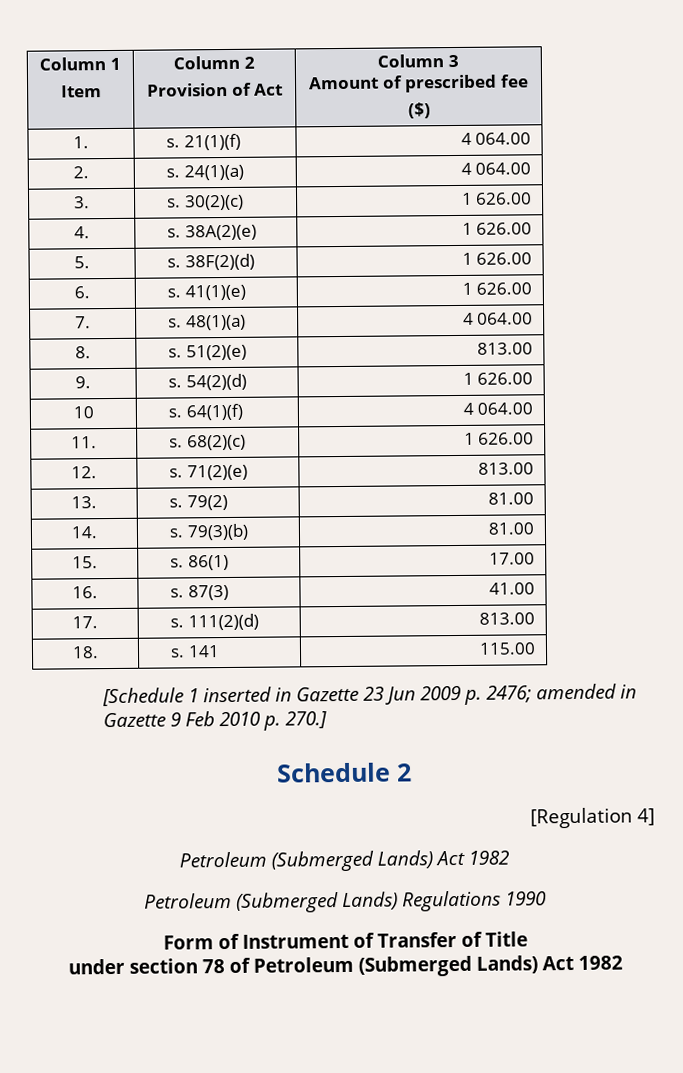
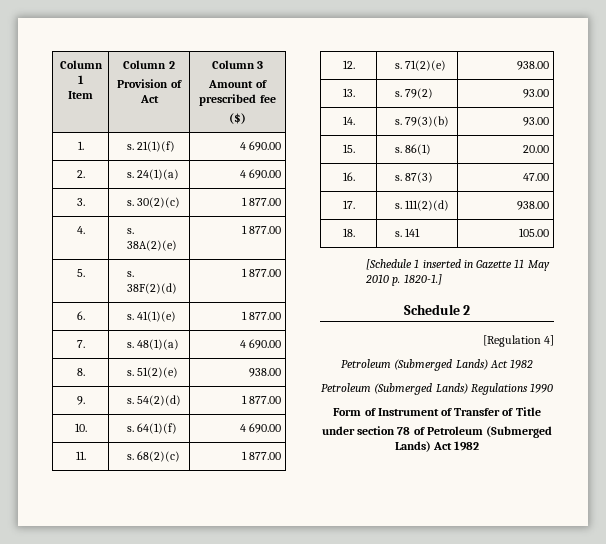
- 1. | s. 21(1)(f) | 4 064.00
+ 1. | s. 21(1)(f) | 4 690.00
- 2. | s. 24(1)(a) | 4 064.00
+ 2. | s. 24(1)(a) | 4 690.00
- 3. | s. 30(2)(c) | 1 626.00
+ 3. | s. 30(2)(c) | 1 877.00
- 4. | s. 38A(2)(e) | 1 626.00
+ 4. | s. 38A(2)(e) | 1 877.00
- 5. | s. 38F(2)(d) | 1 626.00
+ 5. | s. 38F(2)(d) | 1 877.00
- 6. | s. 41(1)(e) | 1 626.00
+ 6. | s. 41(1)(e) | 1 877.00
- 7. | s. 48(1)(a) | 4 064.00
+ 7. | s. 48(1)(a) | 4 690.00
- 8. | s. 51(2)(e) | 813.00
+ 8. | s. 51(2)(e) | 938.00
- 9. | s. 54(2)(d) | 1 626.00
- 10 | s. 64(1)(f) | 4 064.00
+ 9. | s. 54(2)(d) | 1 877.00
+ 10. | s. 64(1)(f) | 4 690.00
- 11. | s. 68(2)(c) | 1 626.00
+ 11. | s. 68(2)(c) | 1 877.00
- 12. | s. 71(2)(e) | 813.00
+ 12. | s. 71(2)(e) | 938.00
- 13. | s. 79(2) | 81.00
+ 13. | s. 79(2) | 93.00
- 14. | s. 79(3)(b) | 81.00
+ 14. | s. 79(3)(b) | 93.00
- 15. | s. 86(1) | 17.00
+ 15. | s. 86(1) | 20.00
- 16. | s. 87(3) | 41.00
+ 16. | s. 87(3) | 47.00
- 17. | s. 111(2)(d) | 813.00
+ 17. | s. 111(2)(d) | 938.00
- 18. | s. 141 | 115.00
+ 18. | s. 141 | 105.00
- [Schedule 1 inserted in Gazette 23 Jun 2009 p. 2476; amended in Gazette 9 Feb 2010 p. 270.]
+ [Schedule 1 inserted in Gazette 11 May 2010 p. 1820-1.]

